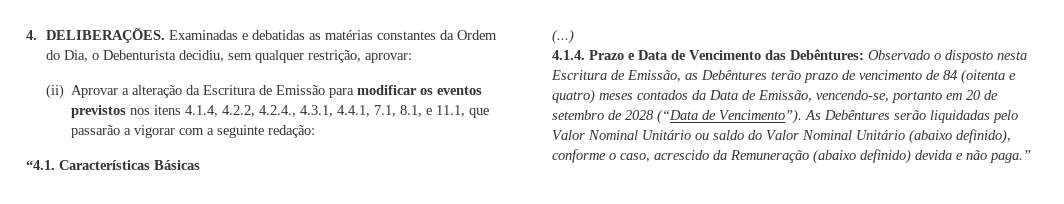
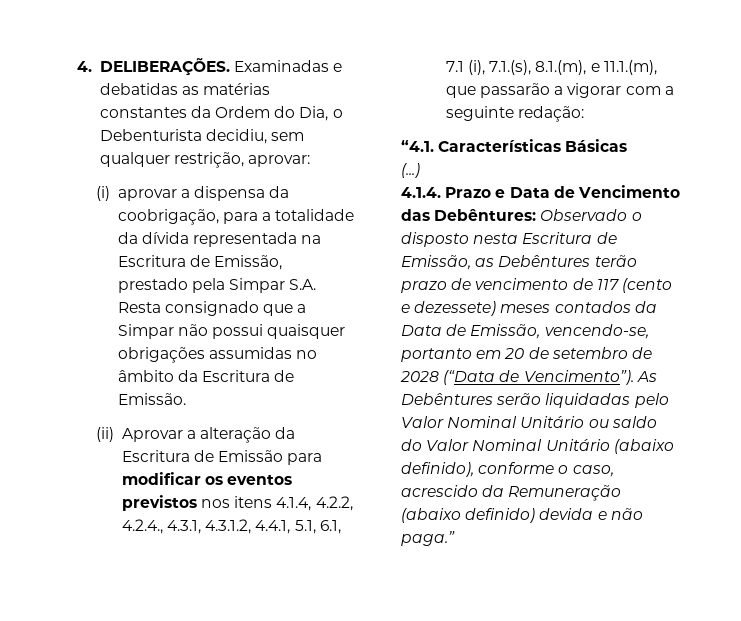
+ (i) aprovar a dispensa da coobrigação, para a totalidade da dívida representada na Escritura de Emissão, prestado pela Simpar S.A. Resta consignado que a Simpar não possui quaisquer obrigações assumidas no âmbito da Escritura de Emissão.
- (ii) Aprovar a alteração da Escritura de Emissão para modificar os eventos previstos nos itens 4.1.4, 4.2.2, 4.2.4., 4.3.1, 4.4.1, 7.1, 8.1, e 11.1, que passarão a vigorar com a seguinte redação:
+ (ii) Aprovar a alteração da Escritura de Emissão para modificar os eventos previstos nos itens 4.1.4, 4.2.2, 4.2.4., 4.3.1, 4.3.1.2, 4.4.1, 5.1, 6.1, 7.1 (i), 7.1.(s), 8.1.(m), e 11.1.(m), que passarão a vigorar com a seguinte redação:
- 4.1.4. Prazo e Data de Vencimento das Debêntures: Observado o disposto nesta Escritura de Emissão, as Debêntures terão prazo de vencimento de 84 (oitenta e quatro) meses contados da Data de Emissão, vencendo-se, portanto em 20 de setembro de 2028 (“Data de Vencimento”).
+ 4.1.4. Prazo e Data de Vencimento das Debêntures: Observado o disposto nesta Escritura de Emissão, as Debêntures terão prazo de vencimento de 117 (cento e dezessete) meses contados da Data de Emissão, vencendo-se, portanto em 20 de setembro de 2028 (“Data de Vencimento”).

